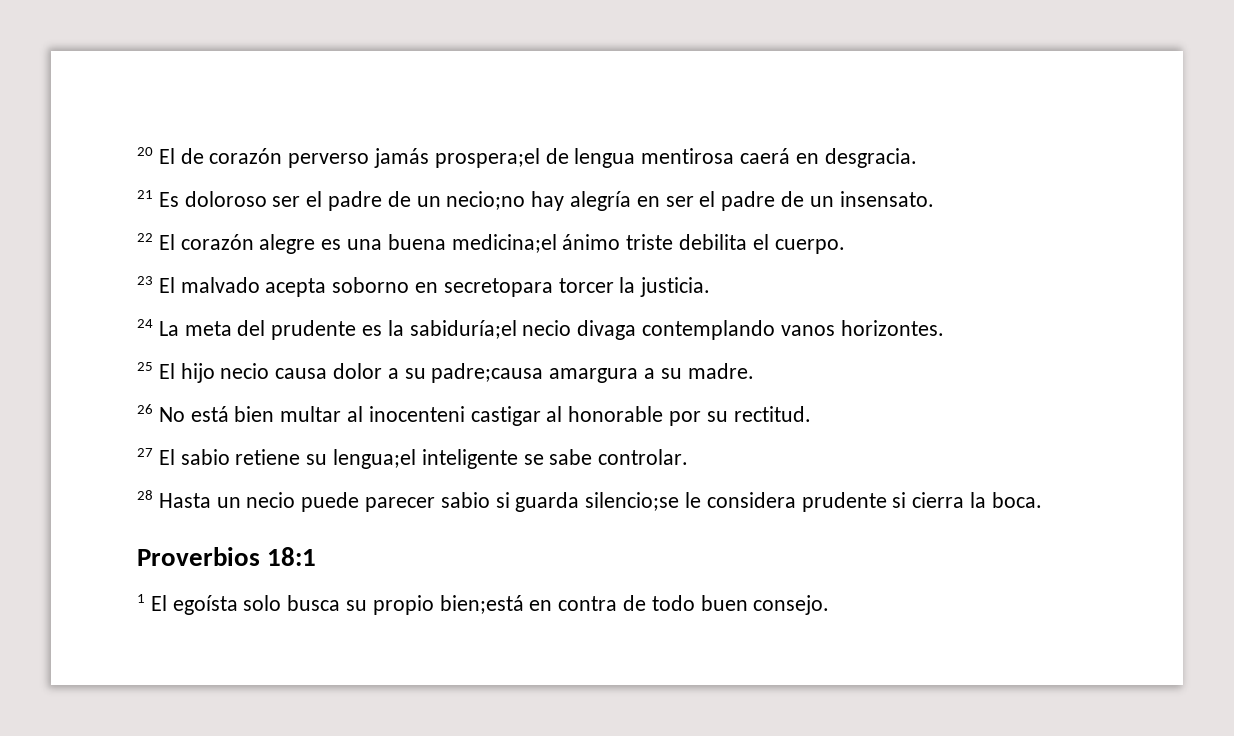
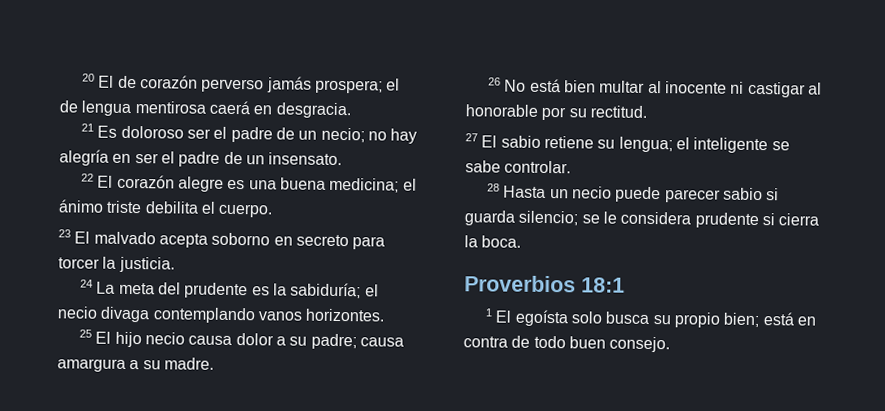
- 20 El de corazón perverso jamás prospera;el de lengua mentirosa caerá en desgracia.
+ 20 El de corazón perverso jamás prospera; el de lengua mentirosa caerá en desgracia.
- 21 Es doloroso ser el padre de un necio;no hay alegría en ser el padre de un insensato.
+ 21 Es doloroso ser el padre de un necio; no hay alegría en ser el padre de un insensato.
- 22 El corazón alegre es una buena medicina;el ánimo triste debilita el cuerpo.
+ 22 El corazón alegre es una buena medicina; el ánimo triste debilita el cuerpo.
- 23 El malvado acepta soborno en secretopara torcer la justicia.
+ 23 El malvado acepta soborno en secreto para torcer la justicia.
- 24 La meta del prudente es la sabiduría;el necio divaga contemplando vanos horizontes.
+ 24 La meta del prudente es la sabiduría; el necio divaga contemplando vanos horizontes.
- 25 El hijo necio causa dolor a su padre;causa amargura a su madre.
+ 25 El hijo necio causa dolor a su padre; causa amargura a su madre.
- 26 No está bien multar al inocenteni castigar al honorable por su rectitud.
+ 26 No está bien multar al inocente ni castigar al honorable por su rectitud.
- 27 El sabio retiene su lengua;el inteligente se sabe controlar.
+ 27 El sabio retiene su lengua; el inteligente se sabe controlar.
- 28 Hasta un necio puede parecer sabio si guarda silencio;se le considera prudente si cierra la boca.
+ 28 Hasta un necio puede parecer sabio si guarda silencio; se le considera prudente si cierra la boca.
- 1 El egoísta solo busca su propio bien;está en contra de todo buen consejo.
+ 1 El egoísta solo busca su propio bien; está en contra de todo buen consejo.

